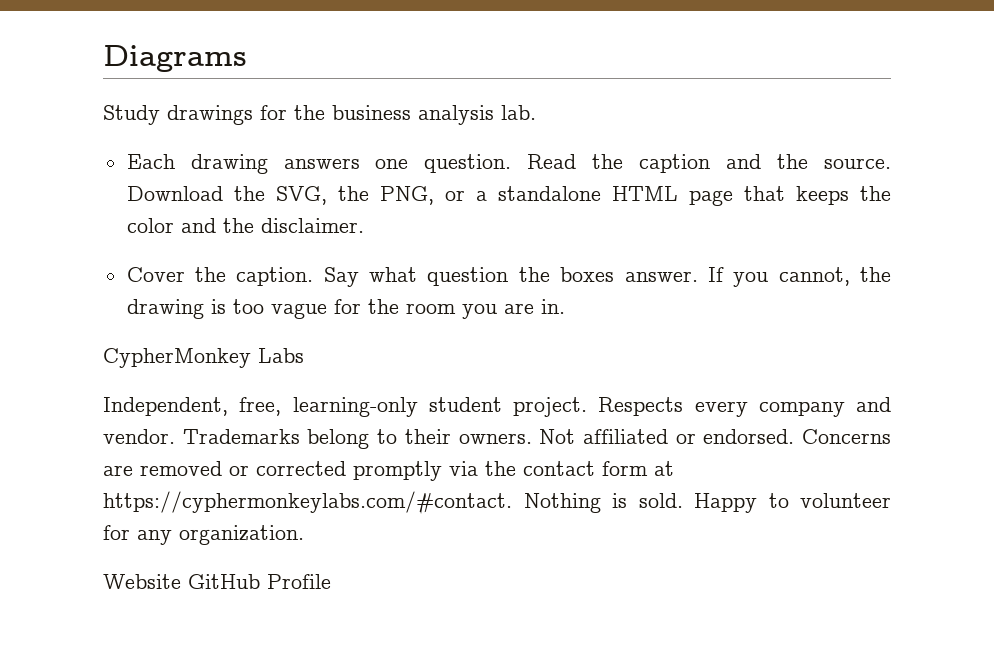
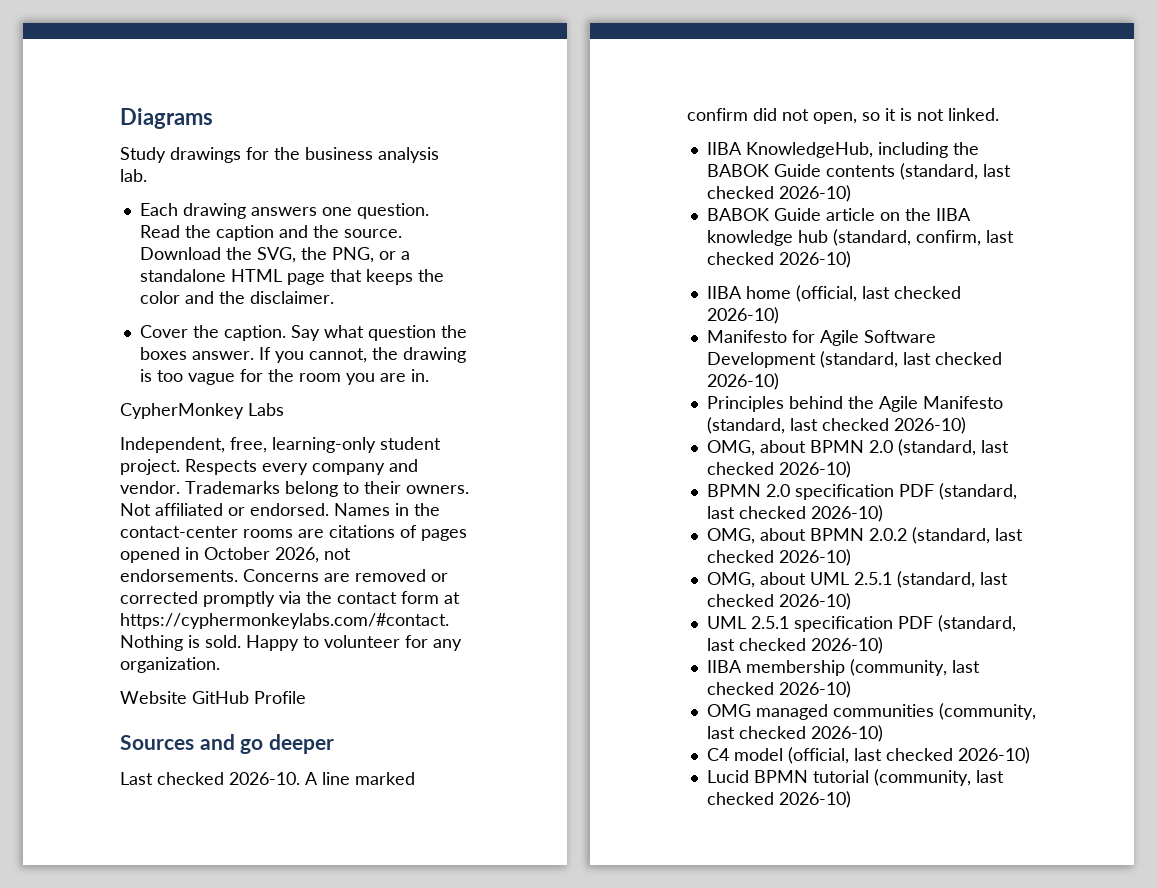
+ Names in the contact-center rooms are citations of pages opened in October 2026, not endorsements.
+ Sources and go deeper
+ Last checked 2026-10. A line marked confirm did not open, so it is not linked.
+ IIBA KnowledgeHub, including the BABOK Guide contents (standard, last checked 2026-10)
+ BABOK Guide article on the IIBA knowledge hub (standard, confirm, last checked 2026-10)
+ IIBA home (official, last checked 2026-10)
+ Manifesto for Agile Software Development (standard, last checked 2026-10)
+ Principles behind the Agile Manifesto (standard, last checked 2026-10)
+ OMG, about BPMN 2.0 (standard, last checked 2026-10)
+ BPMN 2.0 specification PDF (standard, last checked 2026-10)
+ OMG, about BPMN 2.0.2 (standard, last checked 2026-10)
+ OMG, about UML 2.5.1 (standard, last checked 2026-10)
+ UML 2.5.1 specification PDF (standard, last checked 2026-10)
+ IIBA membership (community, last checked 2026-10)
+ OMG managed communities (community, last checked 2026-10)
+ C4 model (official, last checked 2026-10)
+ Lucid BPMN tutorial (community, last checked 2026-10)

